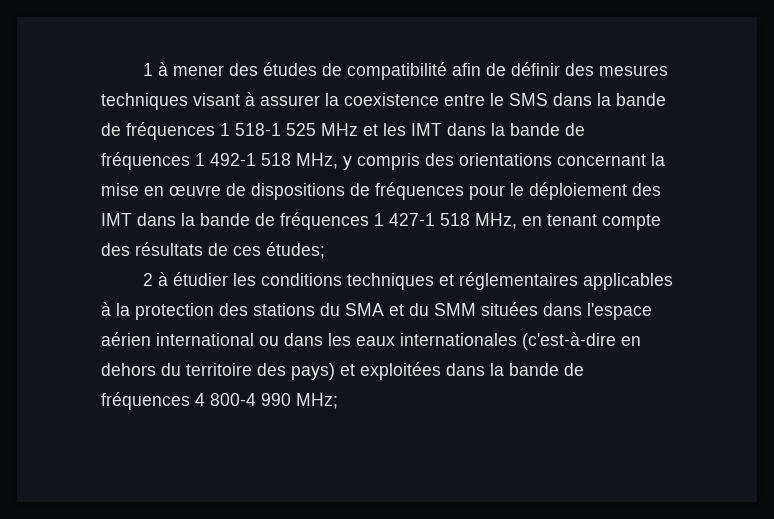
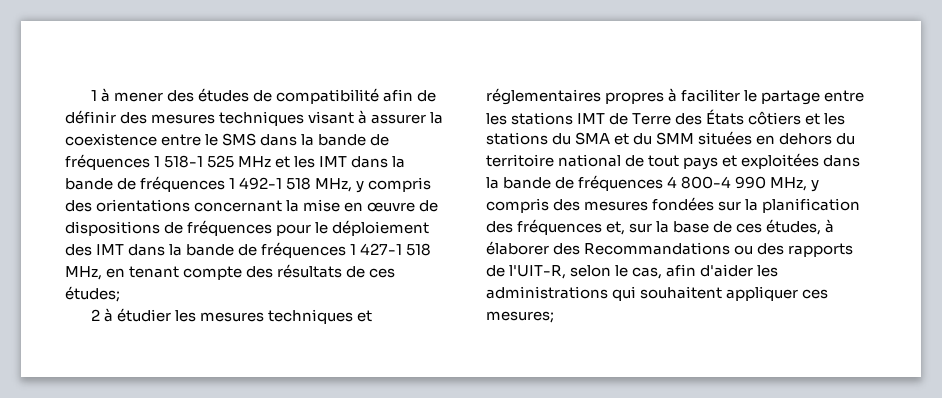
- 2 à étudier les conditions techniques et réglementaires applicables à la protection des stations du SMA et du SMM situées dans l'espace aérien international ou dans les eaux internationales (c'est-à-dire en dehors du territoire des pays) et exploitées dans la bande de fréquences 4 800-4 990 MHz;
+ 2 à étudier les mesures techniques et réglementaires propres à faciliter le partage entre les stations IMT de Terre des États côtiers et les stations du SMA et du SMM situées en dehors du territoire national de tout pays et exploitées dans la bande de fréquences 4 800-4 990 MHz, y compris des mesures fondées sur la planification des fréquences et, sur la base de ces études, à élaborer des Recommandations ou des rapports de l'UIT-R, selon le cas, afin d'aider les administrations qui souhaitent appliquer ces mesures;

